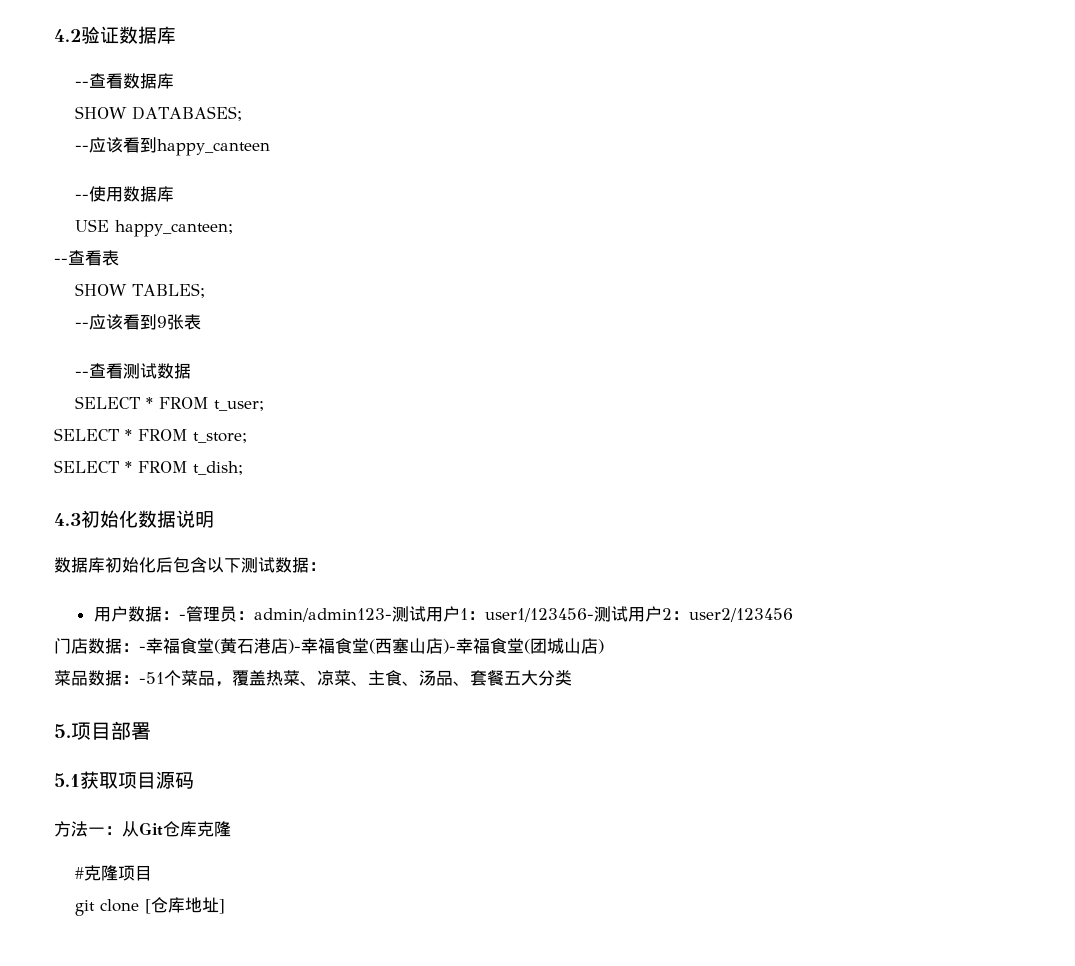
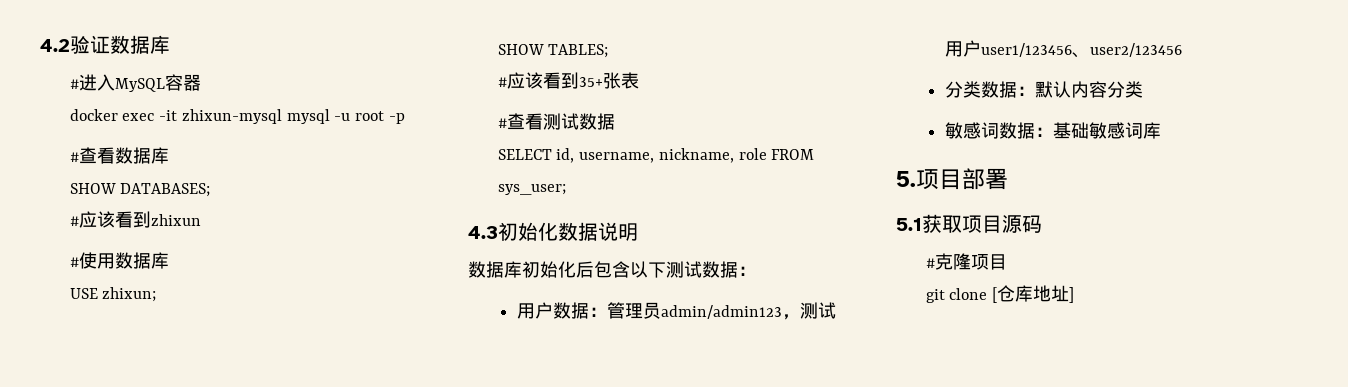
- --查看数据库
+ #进入MySQL容器
+ docker exec -it zhixun-mysql mysql -u root -p
+ #查看数据库
- --应该看到happy_canteen
- --使用数据库
+ #应该看到zhixun
+ #使用数据库
- USE happy_canteen;
- --查看表
+ USE zhixun;
- --应该看到9张表
+ #应该看到35+张表
- --查看测试数据
+ #查看测试数据
- SELECT * FROM t_user;
- SELECT * FROM t_store;
- SELECT * FROM t_dish;
+ SELECT id, username, nickname, role FROM sys_user;
- 用户数据：-管理员：admin/admin123-测试用户1：user1/123456-测试用户2：user2/123456
- 门店数据：-幸福食堂(黄石港店)-幸福食堂(西塞山店)-幸福食堂(团城山店)
- 菜品数据：-51个菜品，覆盖热菜、凉菜、主食、汤品、套餐五大分类
+ 用户数据：管理员admin/admin123，测试用户user1/123456、user2/123456
+ 分类数据：默认内容分类
+ 敏感词数据：基础敏感词库
- 方法一：从Git仓库克隆

